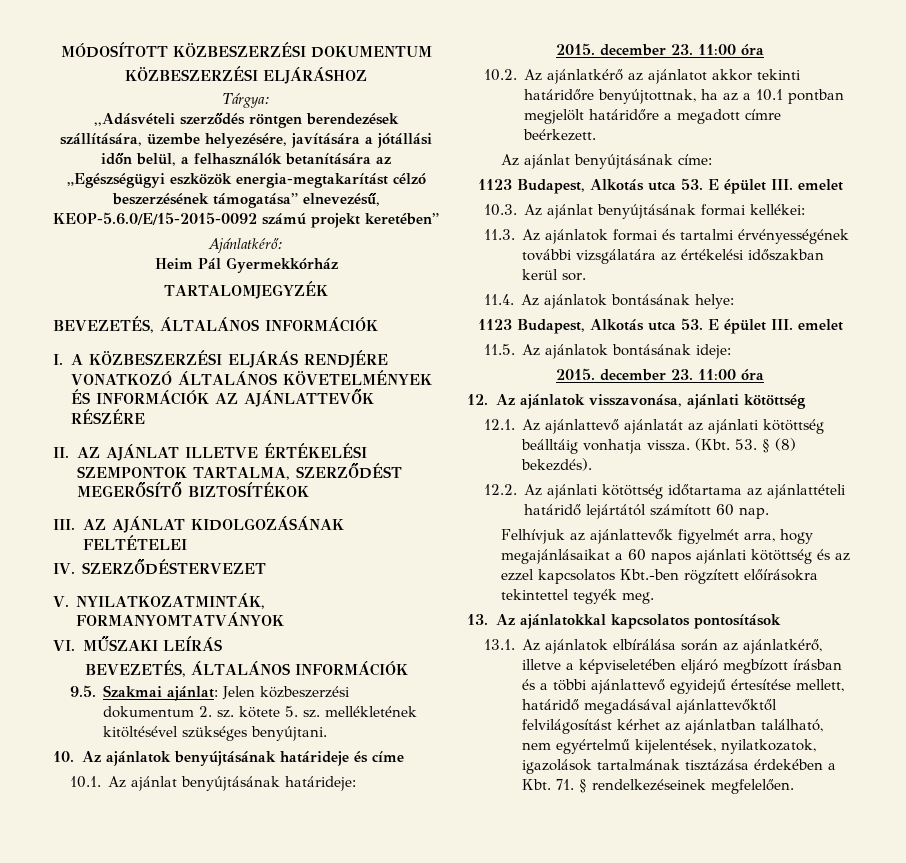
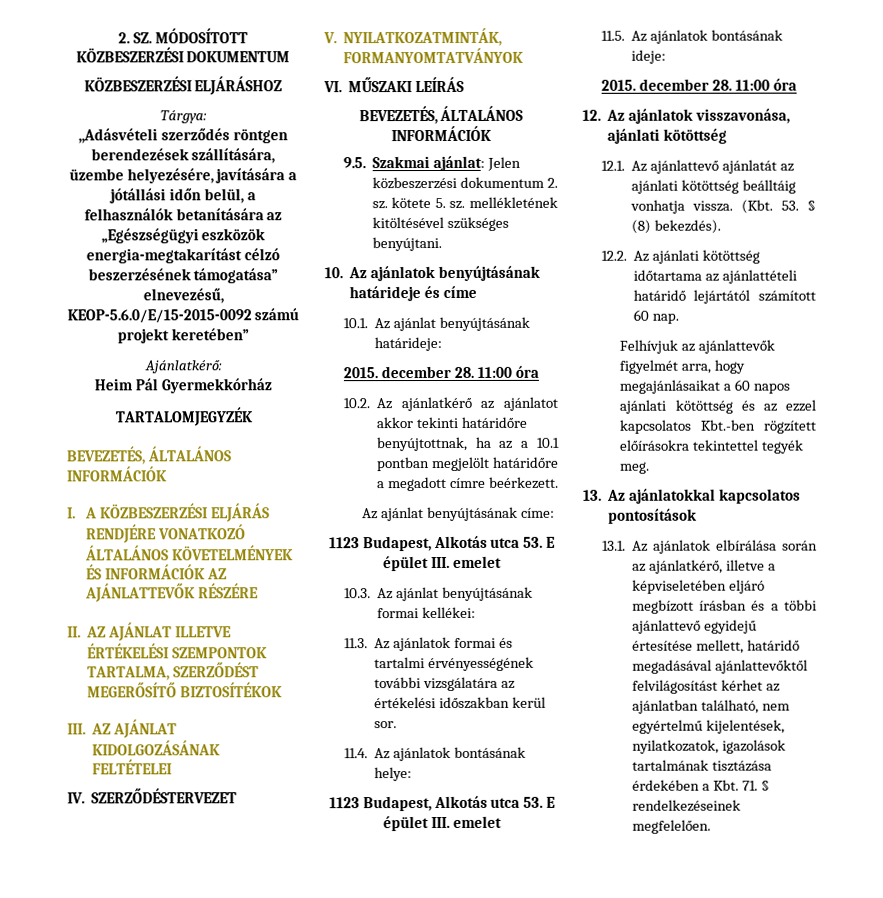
- MÓDOSÍTOTT KÖZBESZERZÉSI DOKUMENTUM
+ 2. SZ. MÓDOSÍTOTT KÖZBESZERZÉSI DOKUMENTUM
  10.1. Az ajánlat benyújtásának határideje:
- 2015. december 23. 11:00 óra
+ 2015. december 28. 11:00 óra
  11.5. Az ajánlatok bontásának ideje:
- 2015. december 23. 11:00 óra
+ 2015. december 28. 11:00 óra

